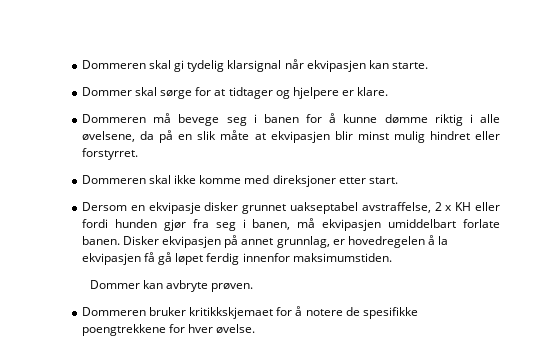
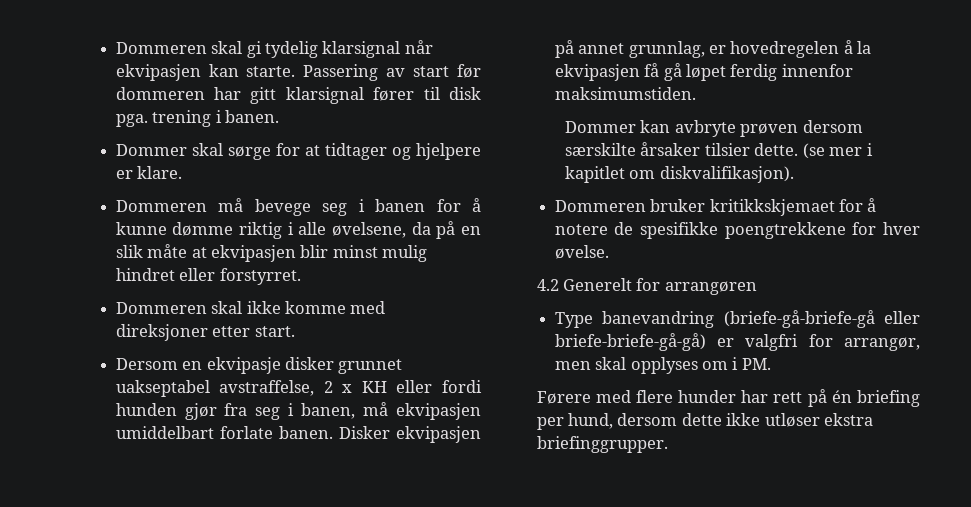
+ Passering av start før dommeren har gitt klarsignal fører til disk pga. trening i banen.
- Dommer kan avbryte prøven.
+ Dommer kan avbryte prøven dersom særskilte årsaker tilsier dette. (se mer i kapitlet om diskvalifikasjon).
+ 4.2 Generelt for arrangøren
+ Type banevandring (briefe-gå-briefe-gå eller briefe-briefe-gå-gå) er valgfri for arrangør, men skal opplyses om i PM.
+ Førere med flere hunder har rett på én briefing per hund, dersom dette ikke utløser ekstra briefinggrupper.

